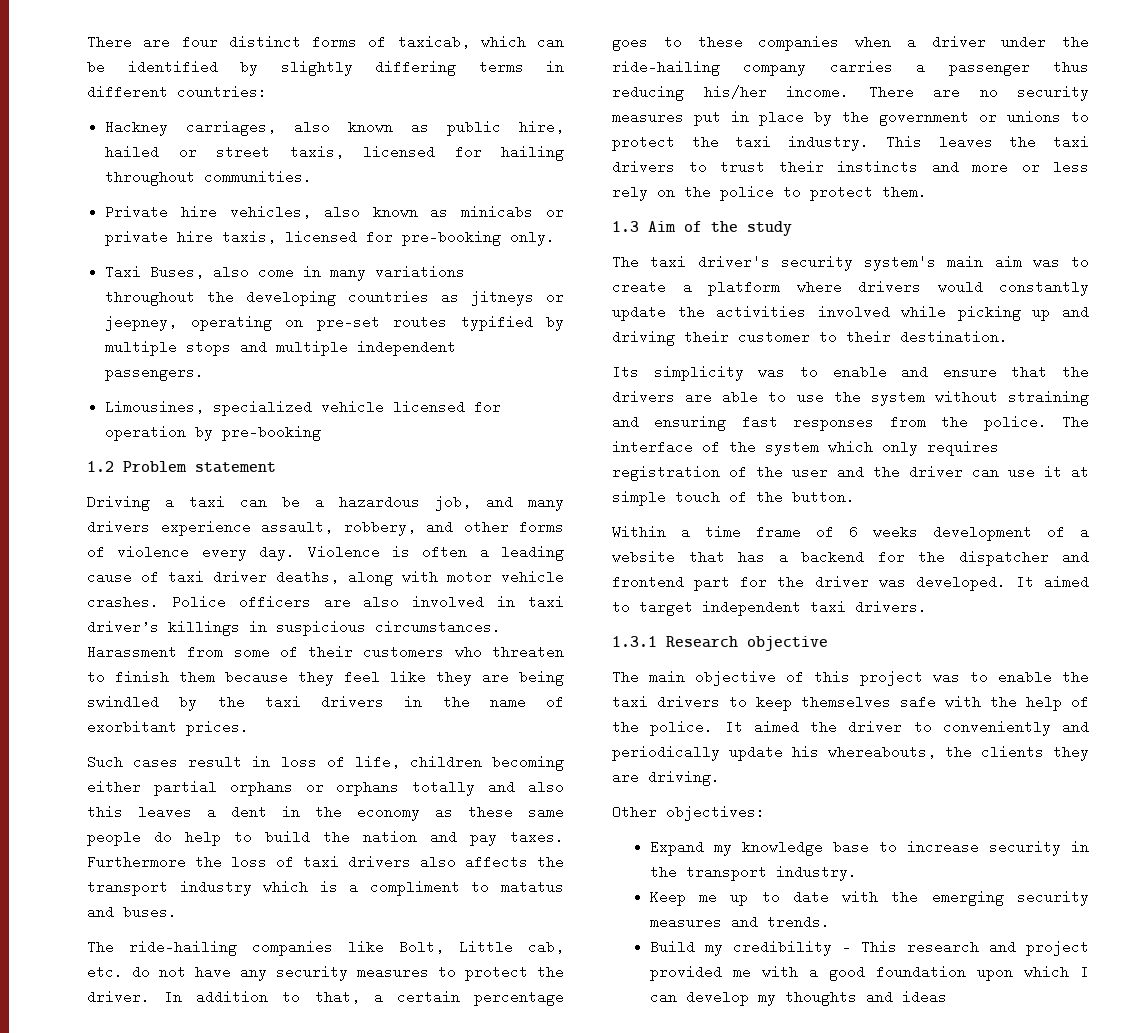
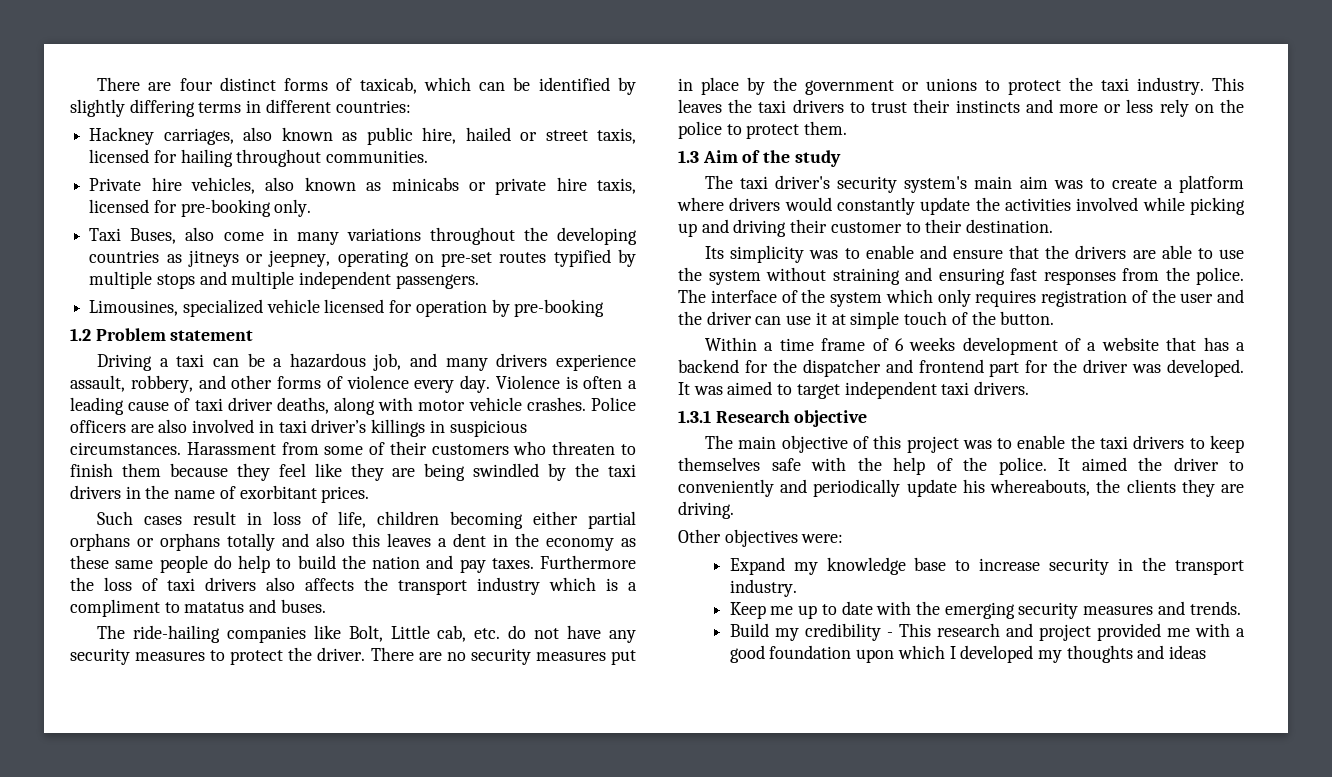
- In addition to that, a certain percentage goes to these companies when a driver under the ride-hailing company carries a passenger thus reducing his/her income.
- It aimed to target independent taxi drivers.
+ It was aimed to target independent taxi drivers.
- Other objectives:
+ Other objectives were:
- Build my credibility - This research and project provided me with a good foundation upon which I can develop my thoughts and ideas
+ Build my credibility - This research and project provided me with a good foundation upon which I developed my thoughts and ideas

